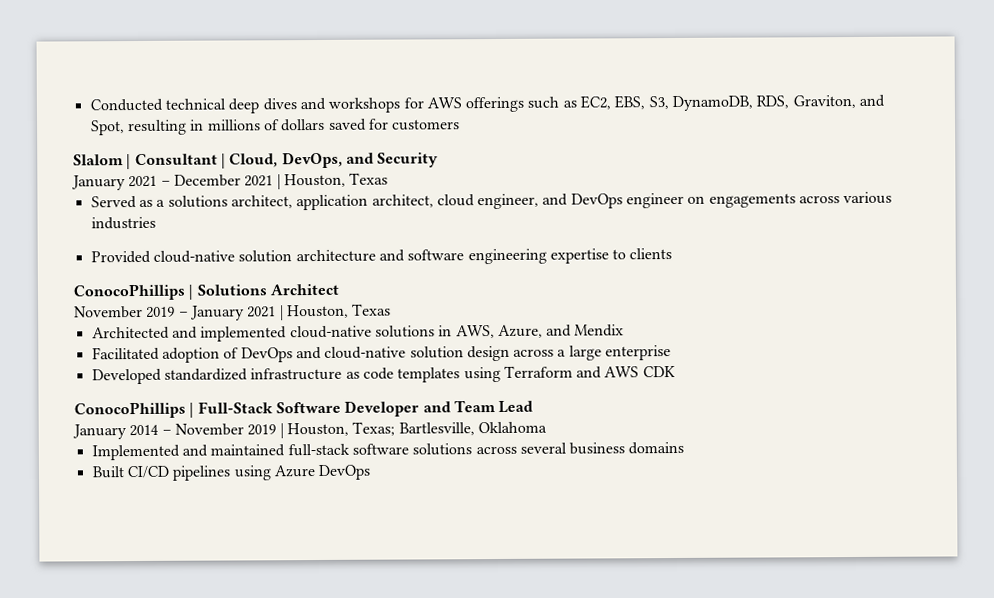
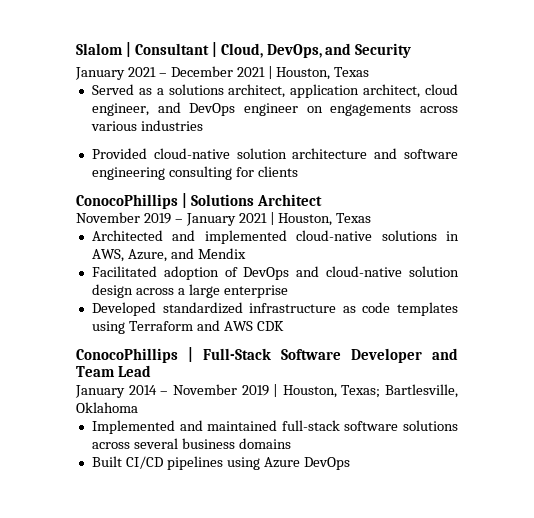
- Conducted technical deep dives and workshops for AWS offerings such as EC2, EBS, S3, DynamoDB, RDS, Graviton, and Spot, resulting in millions of dollars saved for customers
- Provided cloud-native solution architecture and software engineering expertise to clients
+ Provided cloud-native solution architecture and software engineering consulting for clients

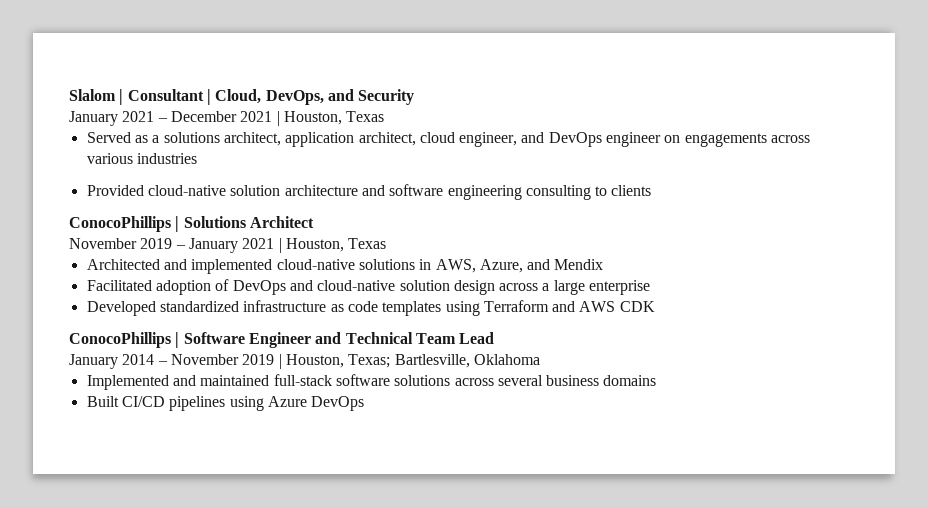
- Provided cloud-native solution architecture and software engineering consulting for clients
+ Provided cloud-native solution architecture and software engineering consulting to clients
- ConocoPhillips | Full-Stack Software Developer and Team Lead
+ ConocoPhillips | Software Engineer and Technical Team Lead

